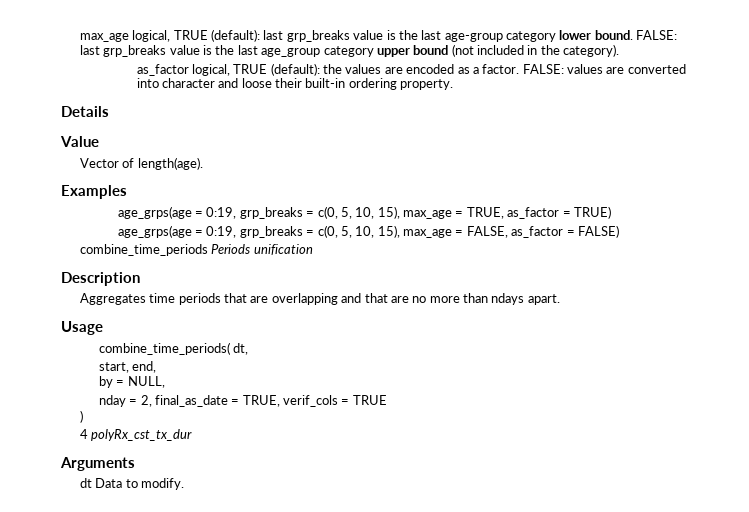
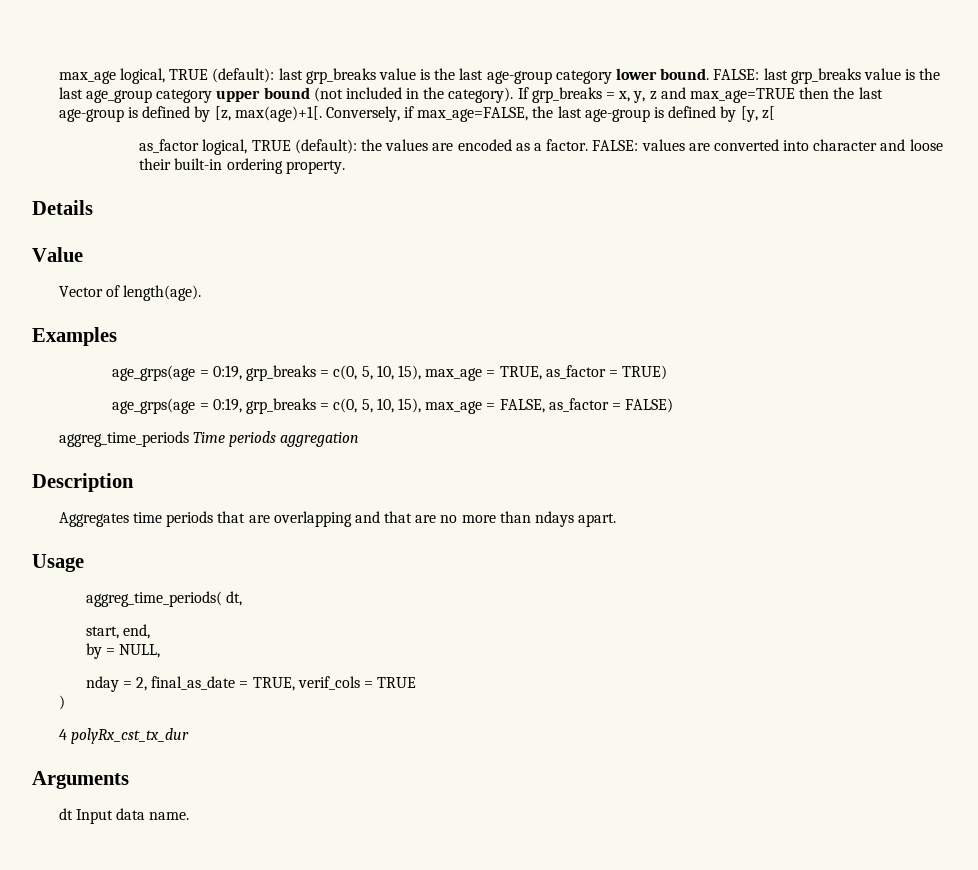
+ If grp_breaks = x, y, z and max_age=TRUE then the last age-group is defined by [z, max(age)+1[. Conversely, if max_age=FALSE, the last age-group is defined by [y, z[
- combine_time_periods Periods unification
+ aggreg_time_periods Time periods aggregation
- combine_time_periods( dt,
+ aggreg_time_periods( dt,
- dt Data to modify.
+ dt Input data name.

